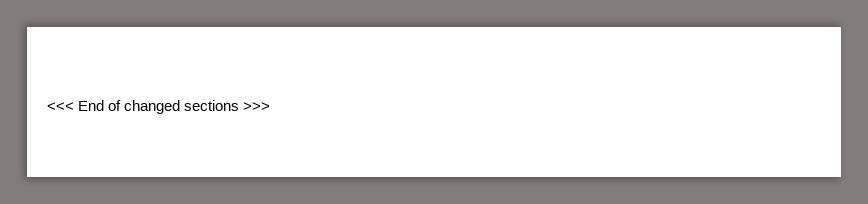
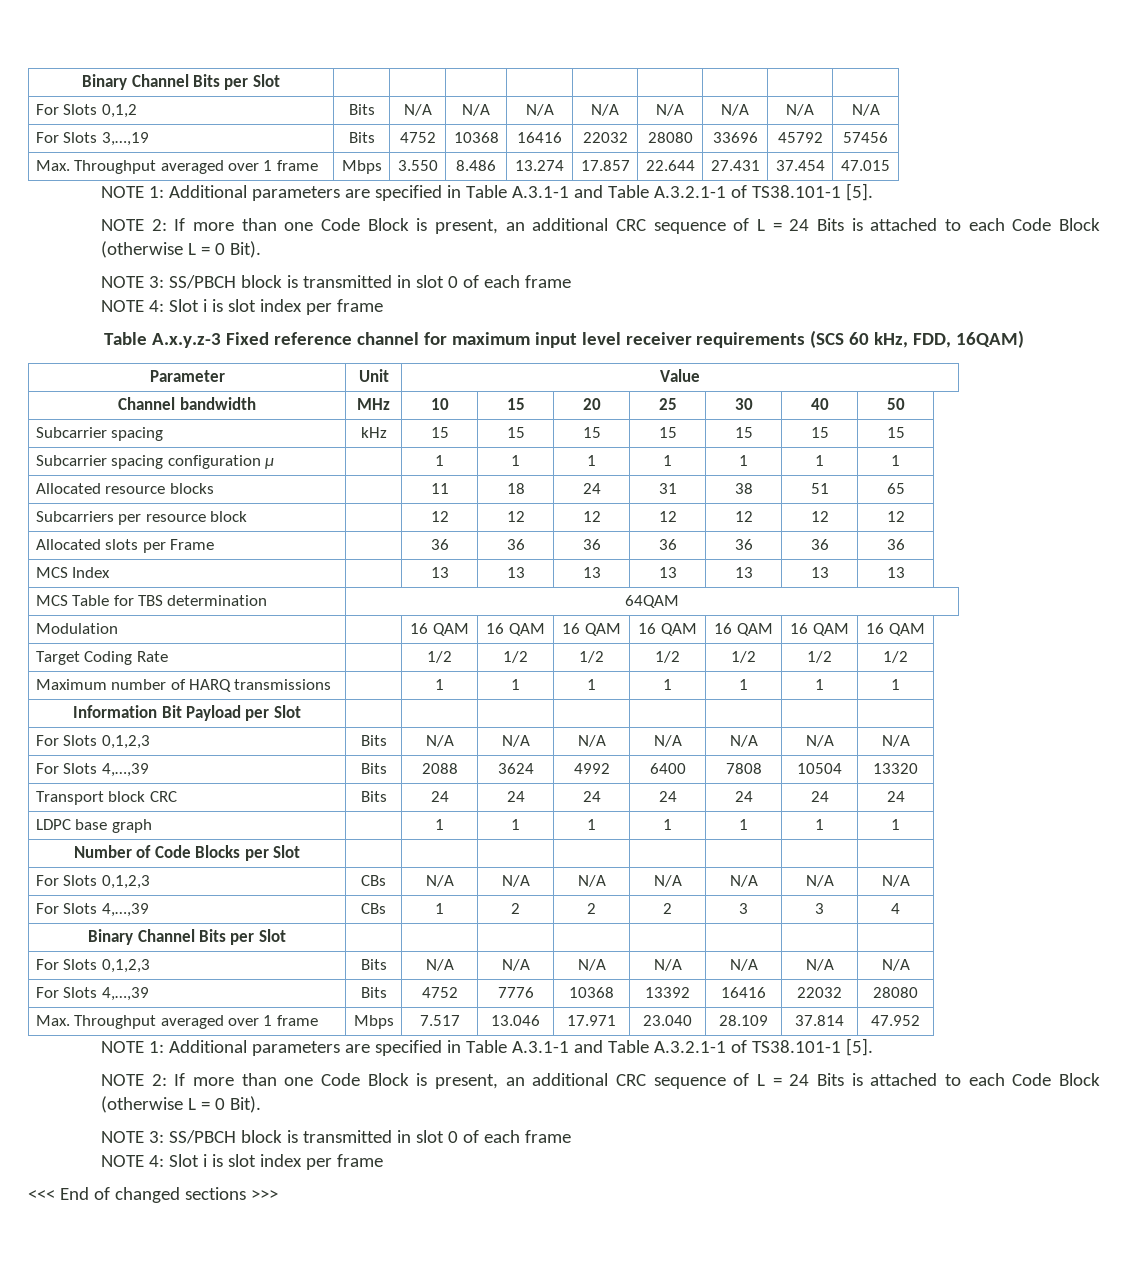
+ Binary Channel Bits per Slot | | | | | | | | |
+ For Slots 0,1,2 | Bits | N/A | N/A | N/A | N/A | N/A | N/A | N/A | N/A
+ For Slots 3,…,19 | Bits | 4752 | 10368 | 16416 | 22032 | 28080 | 33696 | 45792 | 57456
+ Max. Throughput averaged over 1 frame | Mbps | 3.550 | 8.486 | 13.274 | 17.857 | 22.644 | 27.431 | 37.454 | 47.015
+ NOTE 1: Additional parameters are specified in Table A.3.1-1 and Table A.3.2.1-1 of TS38.101-1 [5].
+ NOTE 2: If more than one Code Block is present, an additional CRC sequence of L = 24 Bits is attached to each Code Block (otherwise L = 0 Bit).
+ NOTE 3: SS/PBCH block is transmitted in slot 0 of each frame
+ NOTE 4: Slot i is slot index per frame
+ Table A.x.y.z-3 Fixed reference channel for maximum input level receiver requirements (SCS 60 kHz, FDD, 16QAM)
+ Parameter | Unit | Value
+ Channel bandwidth | MHz | 10 | 15 | 20 | 25 | 30 | 40 | 50
+ Subcarrier spacing | kHz | 15 | 15 | 15 | 15 | 15 | 15 | 15
+ Subcarrier spacing configuration μ | | 1 | 1 | 1 | 1 | 1 | 1 | 1
+ Allocated resource blocks | | 11 | 18 | 24 | 31 | 38 | 51 | 65
+ Subcarriers per resource block | | 12 | 12 | 12 | 12 | 12 | 12 | 12
+ Allocated slots per Frame | | 36 | 36 | 36 | 36 | 36 | 36 | 36
+ MCS Index | | 13 | 13 | 13 | 13 | 13 | 13 | 13
+ MCS Table for TBS determination | 64QAM
+ Modulation | | 16 QAM | 16 QAM | 16 QAM | 16 QAM | 16 QAM | 16 QAM | 16 QAM
+ Target Coding Rate | | 1/2 | 1/2 | 1/2 | 1/2 | 1/2 | 1/2 | 1/2
+ Maximum number of HARQ transmissions | | 1 | 1 | 1 | 1 | 1 | 1 | 1
+ Information Bit Payload per Slot | | | | | | | |
+ For Slots 0,1,2,3 | Bits | N/A | N/A | N/A | N/A | N/A | N/A | N/A
+ For Slots 4,…,39 | Bits | 2088 | 3624 | 4992 | 6400 | 7808 | 10504 | 13320
+ Transport block CRC | Bits | 24 | 24 | 24 | 24 | 24 | 24 | 24
+ LDPC base graph | | 1 | 1 | 1 | 1 | 1 | 1 | 1
+ Number of Code Blocks per Slot | | | | | | | |
+ For Slots 0,1,2,3 | CBs | N/A | N/A | N/A | N/A | N/A | N/A | N/A
+ For Slots 4,…,39 | CBs | 1 | 2 | 2 | 2 | 3 | 3 | 4
+ Binary Channel Bits per Slot | | | | | | | |
+ For Slots 0,1,2,3 | Bits | N/A | N/A | N/A | N/A | N/A | N/A | N/A
+ For Slots 4,…,39 | Bits | 4752 | 7776 | 10368 | 13392 | 16416 | 22032 | 28080
+ Max. Throughput averaged over 1 frame | Mbps | 7.517 | 13.046 | 17.971 | 23.040 | 28.109 | 37.814 | 47.952
+ NOTE 1: Additional parameters are specified in Table A.3.1-1 and Table A.3.2.1-1 of TS38.101-1 [5].
+ NOTE 2: If more than one Code Block is present, an additional CRC sequence of L = 24 Bits is attached to each Code Block (otherwise L = 0 Bit).
+ NOTE 3: SS/PBCH block is transmitted in slot 0 of each frame
+ NOTE 4: Slot i is slot index per frame

